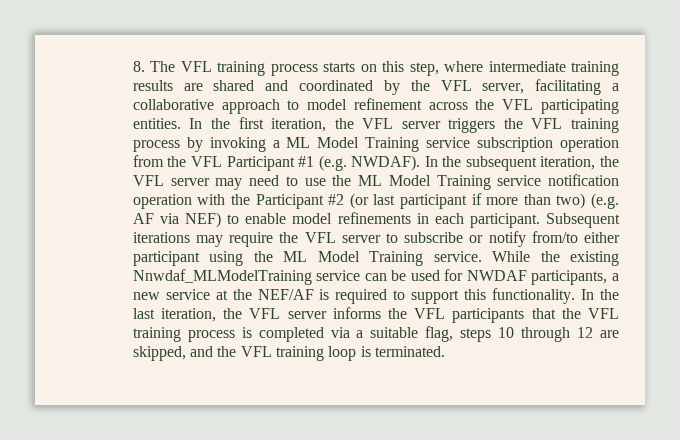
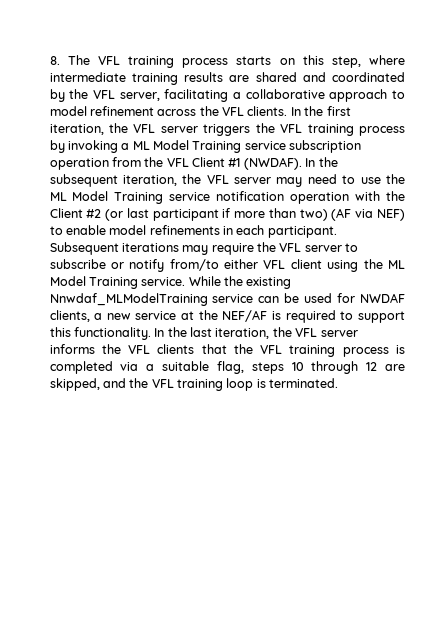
- 8. The VFL training process starts on this step, where intermediate training results are shared and coordinated by the VFL server, facilitating a collaborative approach to model refinement across the VFL participating entities.
+ 8. The VFL training process starts on this step, where intermediate training results are shared and coordinated by the VFL server, facilitating a collaborative approach to model refinement across the VFL clients.
- In the first iteration, the VFL server triggers the VFL training process by invoking a ML Model Training service subscription operation from the VFL Participant #1 (e.g. NWDAF).
+ In the first iteration, the VFL server triggers the VFL training process by invoking a ML Model Training service subscription operation from the VFL Client #1 (NWDAF).
- In the subsequent iteration, the VFL server may need to use the ML Model Training service notification operation with the Participant #2 (or last participant if more than two) (e.g. AF via NEF) to enable model refinements in each participant.
+ In the subsequent iteration, the VFL server may need to use the ML Model Training service notification operation with the Client #2 (or last participant if more than two) (AF via NEF) to enable model refinements in each participant.
- Subsequent iterations may require the VFL server to subscribe or notify from/to either participant using the ML Model Training service.
+ Subsequent iterations may require the VFL server to subscribe or notify from/to either VFL client using the ML Model Training service.
- While the existing Nnwdaf_MLModelTraining service can be used for NWDAF participants, a new service at the NEF/AF is required to support this functionality.
+ While the existing Nnwdaf_MLModelTraining service can be used for NWDAF clients, a new service at the NEF/AF is required to support this functionality.
- In the last iteration, the VFL server informs the VFL participants that the VFL training process is completed via a suitable flag, steps 10 through 12 are skipped, and the VFL training loop is terminated.
+ In the last iteration, the VFL server informs the VFL clients that the VFL training process is completed via a suitable flag, steps 10 through 12 are skipped, and the VFL training loop is terminated.

